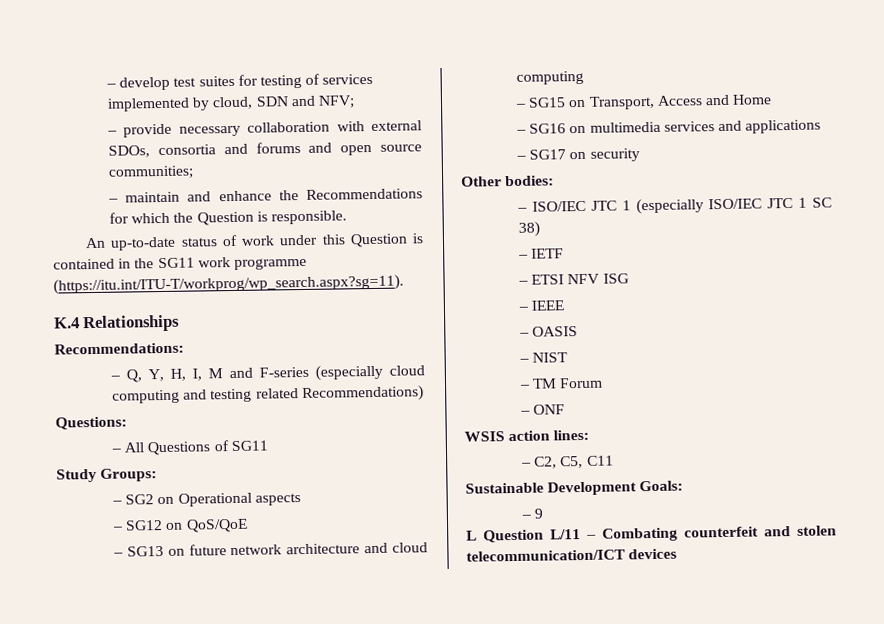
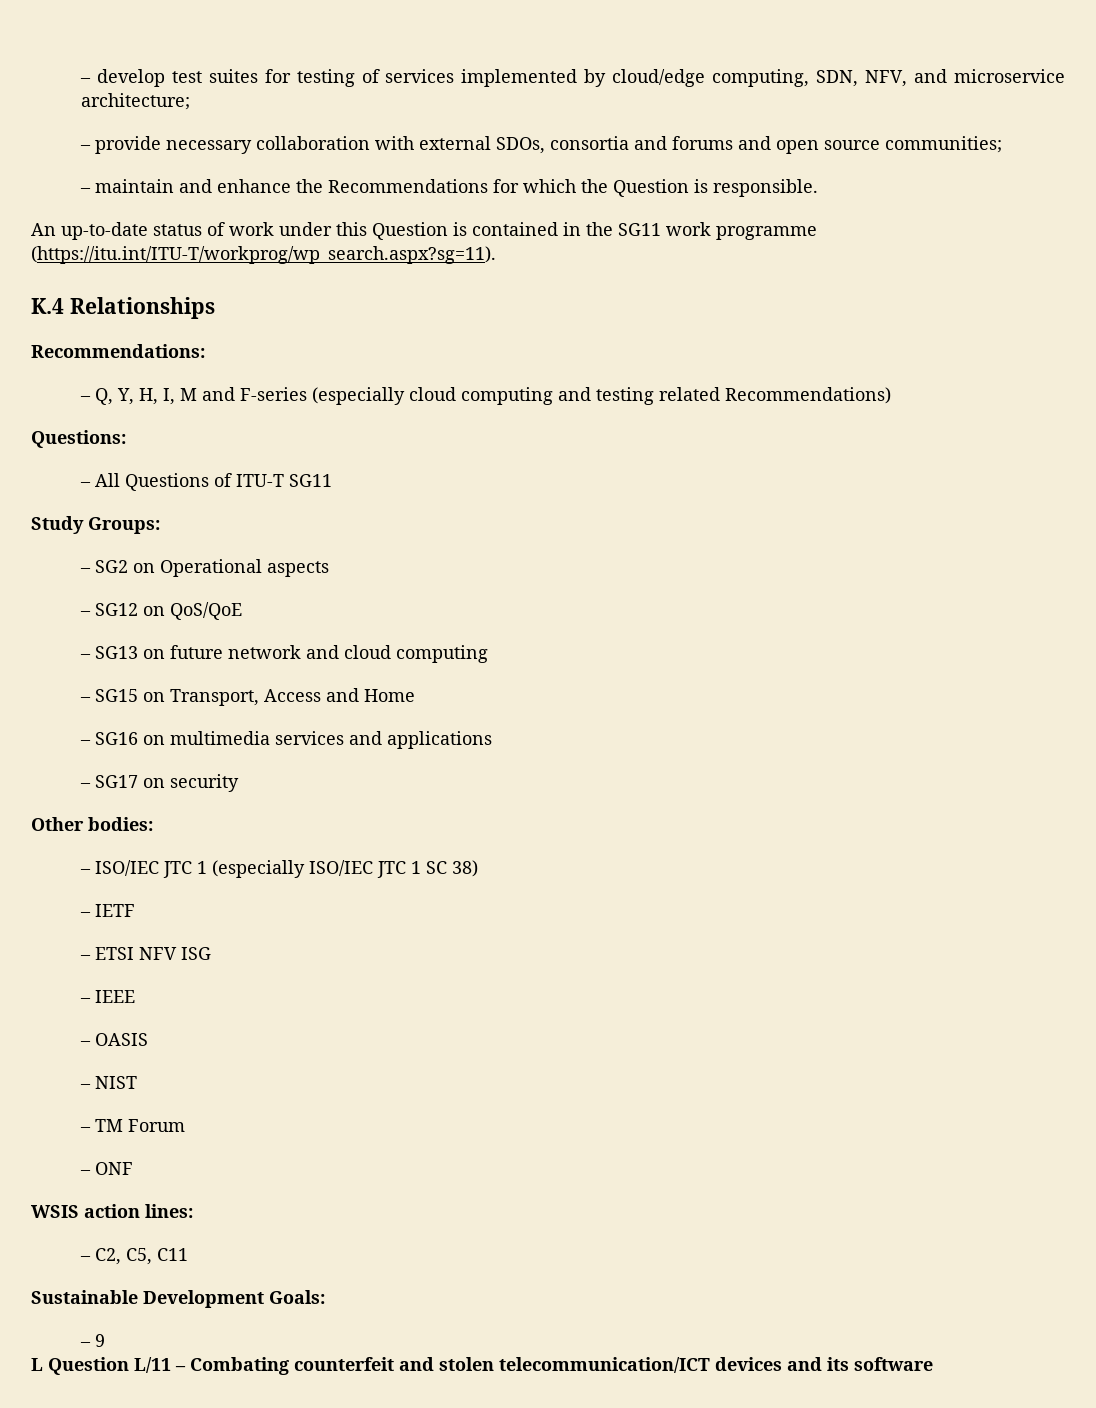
- – develop test suites for testing of services implemented by cloud, SDN and NFV;
+ – develop test suites for testing of services implemented by cloud/edge computing, SDN, NFV, and microservice architecture;
- – All Questions of SG11
+ – All Questions of ITU-T SG11
- – SG13 on future network architecture and cloud computing
+ – SG13 on future network and cloud computing
- L Question L/11 – Combating counterfeit and stolen telecommunication/ICT devices
+ L Question L/11 – Combating counterfeit and stolen telecommunication/ICT devices and its software

